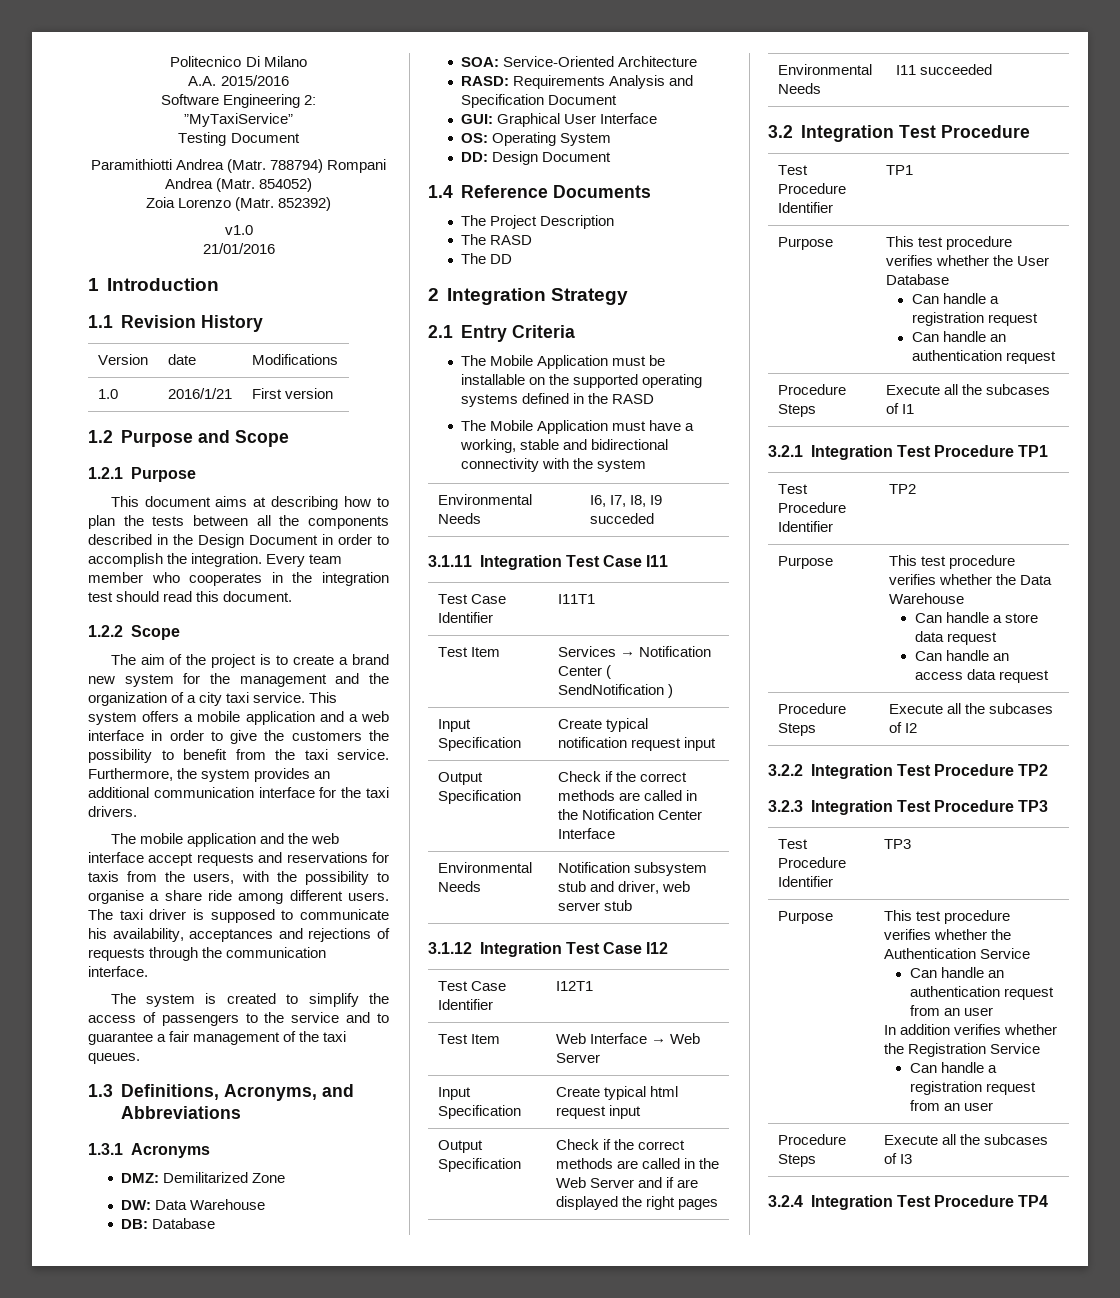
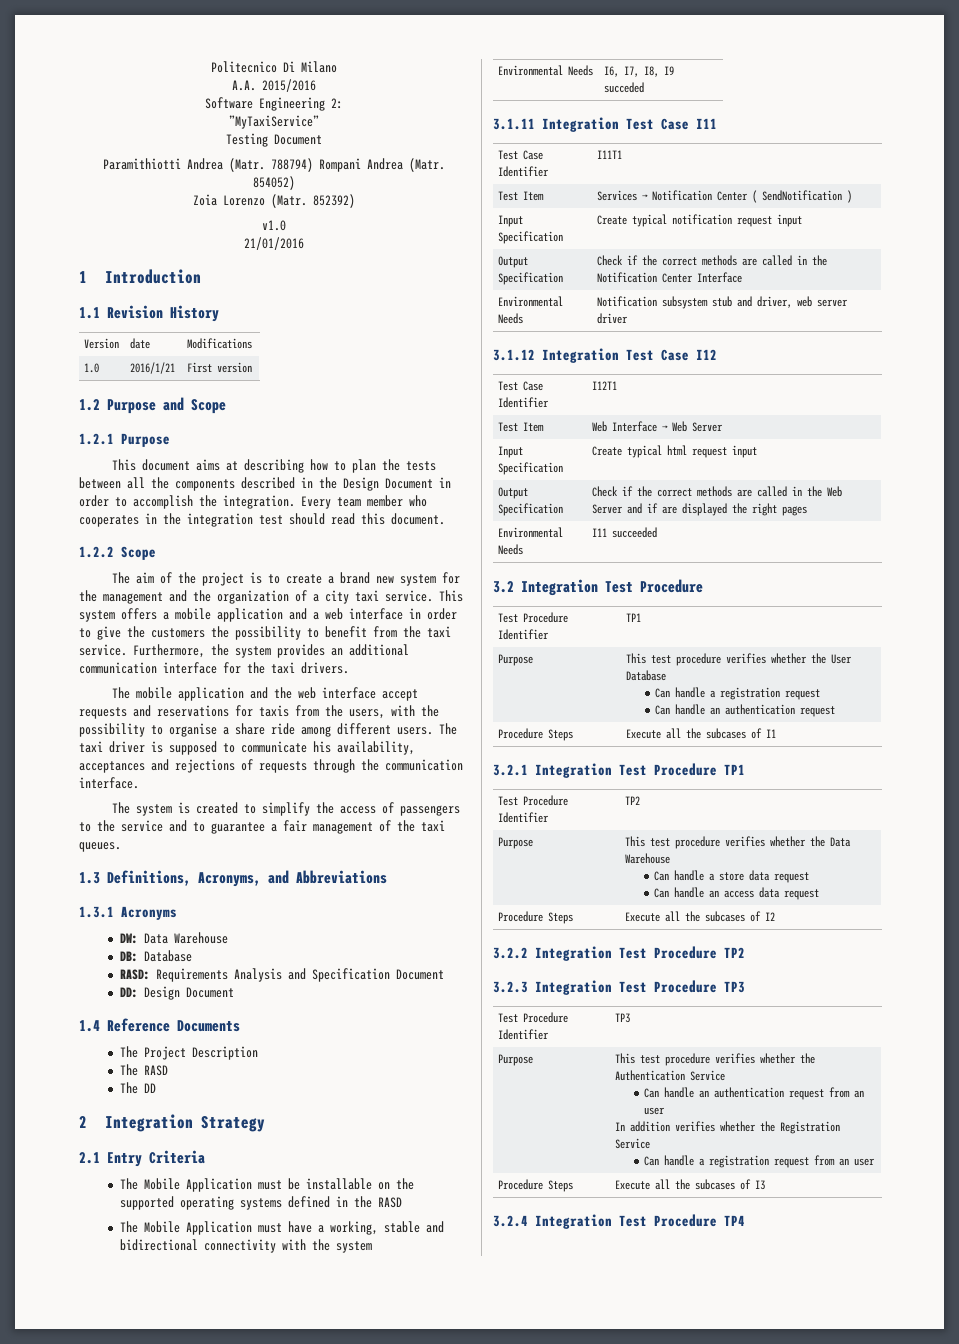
- DMZ: Demilitarized Zone
- SOA: Service-Oriented Architecture
- GUI: Graphical User Interface
- OS: Operating System
- Environmental Needs | Notification subsystem stub and driver, web server stub
+ Environmental Needs | Notification subsystem stub and driver, web server driver

